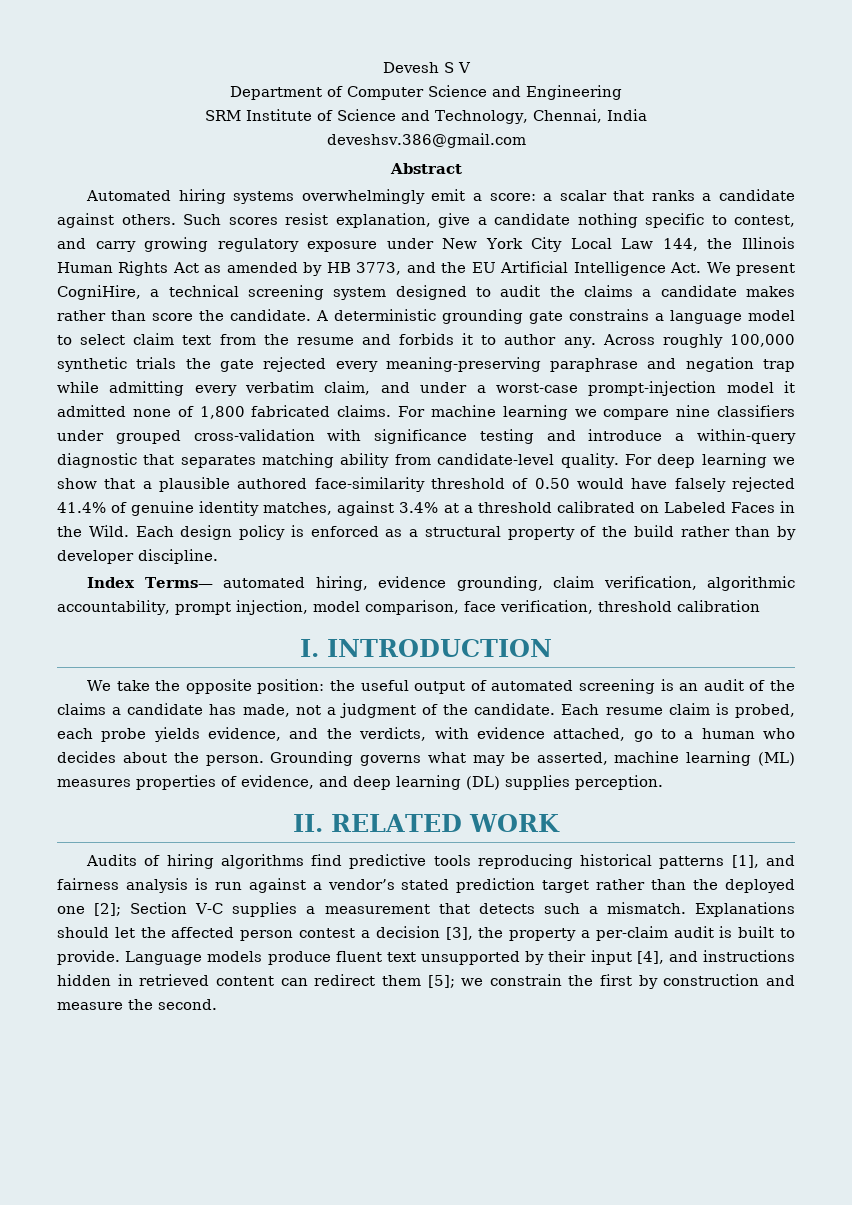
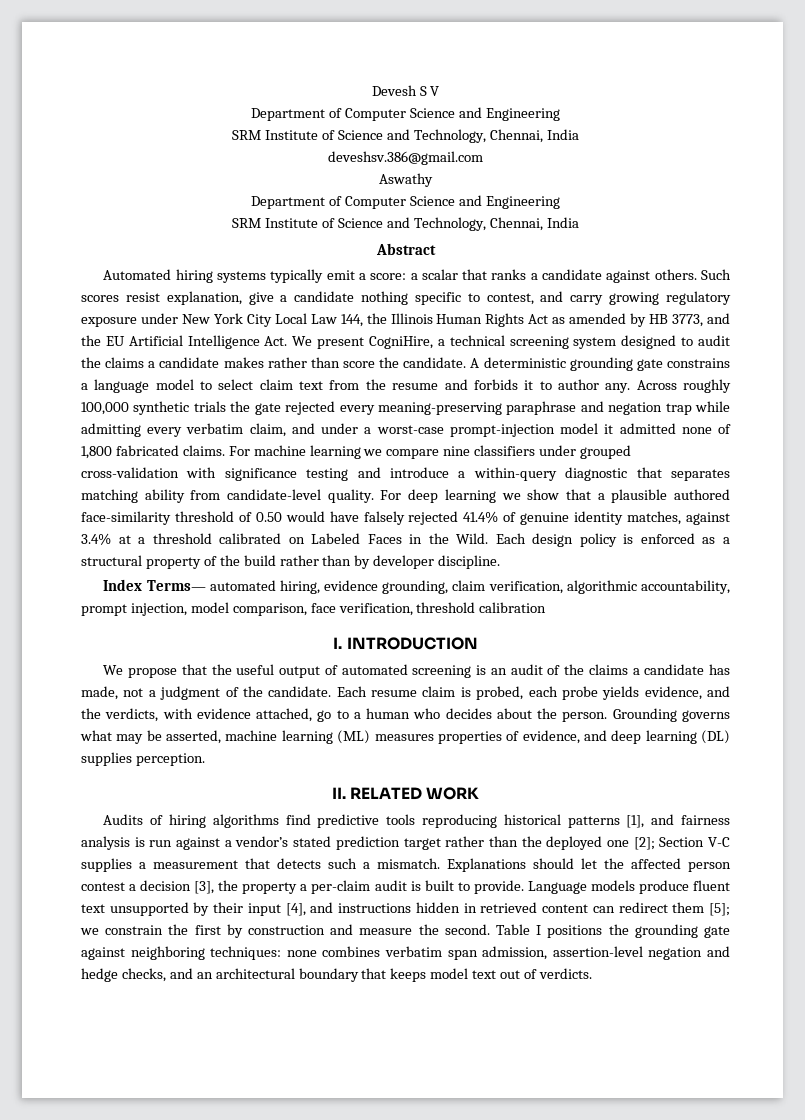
+ Aswathy
+ Department of Computer Science and Engineering
+ SRM Institute of Science and Technology, Chennai, India
- Automated hiring systems overwhelmingly emit a score: a scalar that ranks a candidate against others.
+ Automated hiring systems typically emit a score: a scalar that ranks a candidate against others.
- We take the opposite position: the useful output of automated screening is an audit of the claims a candidate has made, not a judgment of the candidate.
+ We propose that the useful output of automated screening is an audit of the claims a candidate has made, not a judgment of the candidate.
+ Table I positions the grounding gate against neighboring techniques: none combines verbatim span admission, assertion-level negation and hedge checks, and an architectural boundary that keeps model text out of verdicts.

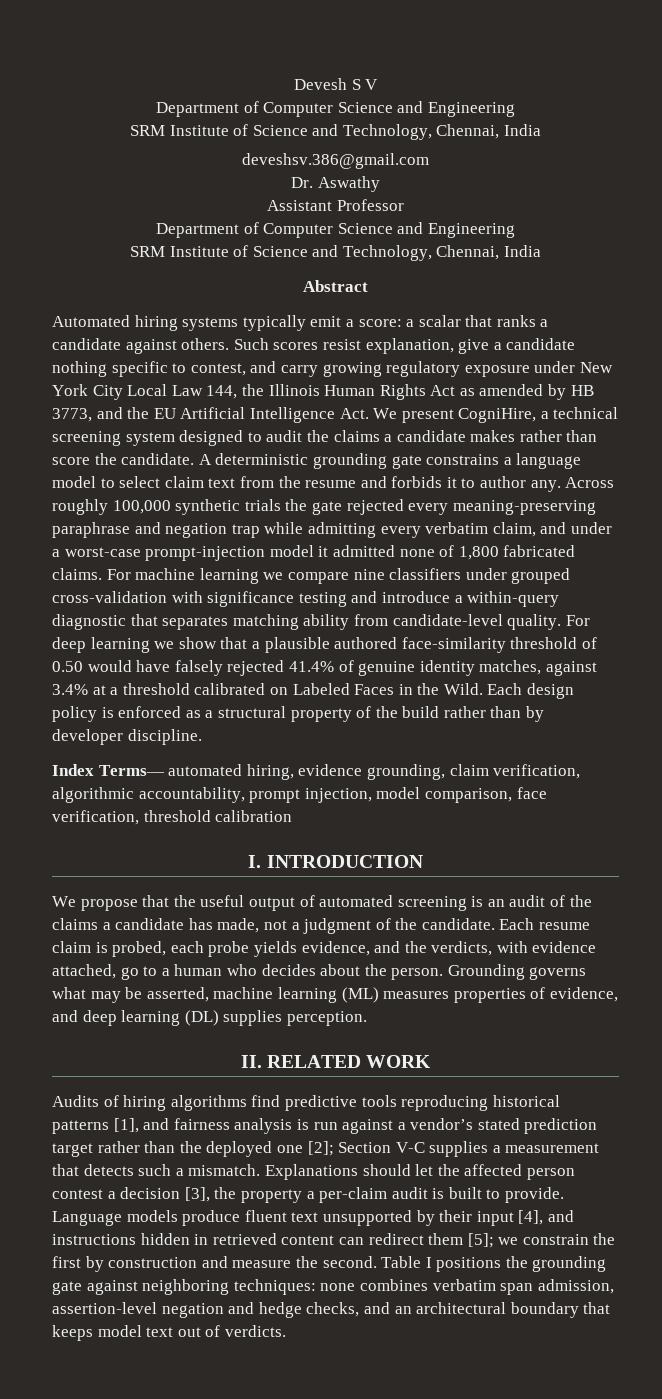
- Aswathy
+ Dr. Aswathy
+ Assistant Professor

